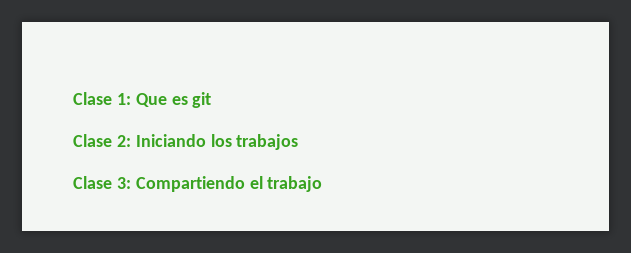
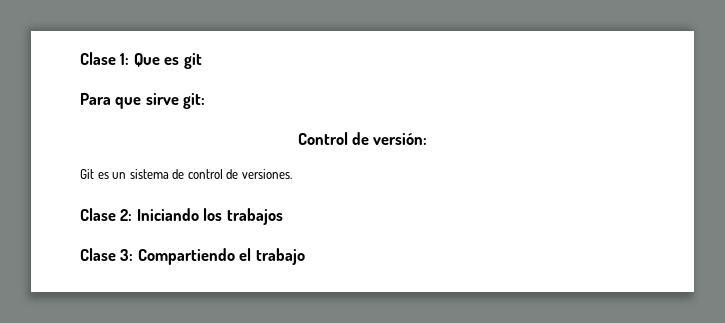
+ Para que sirve git:
+ Control de versión:
+ Git es un sistema de control de versiones.

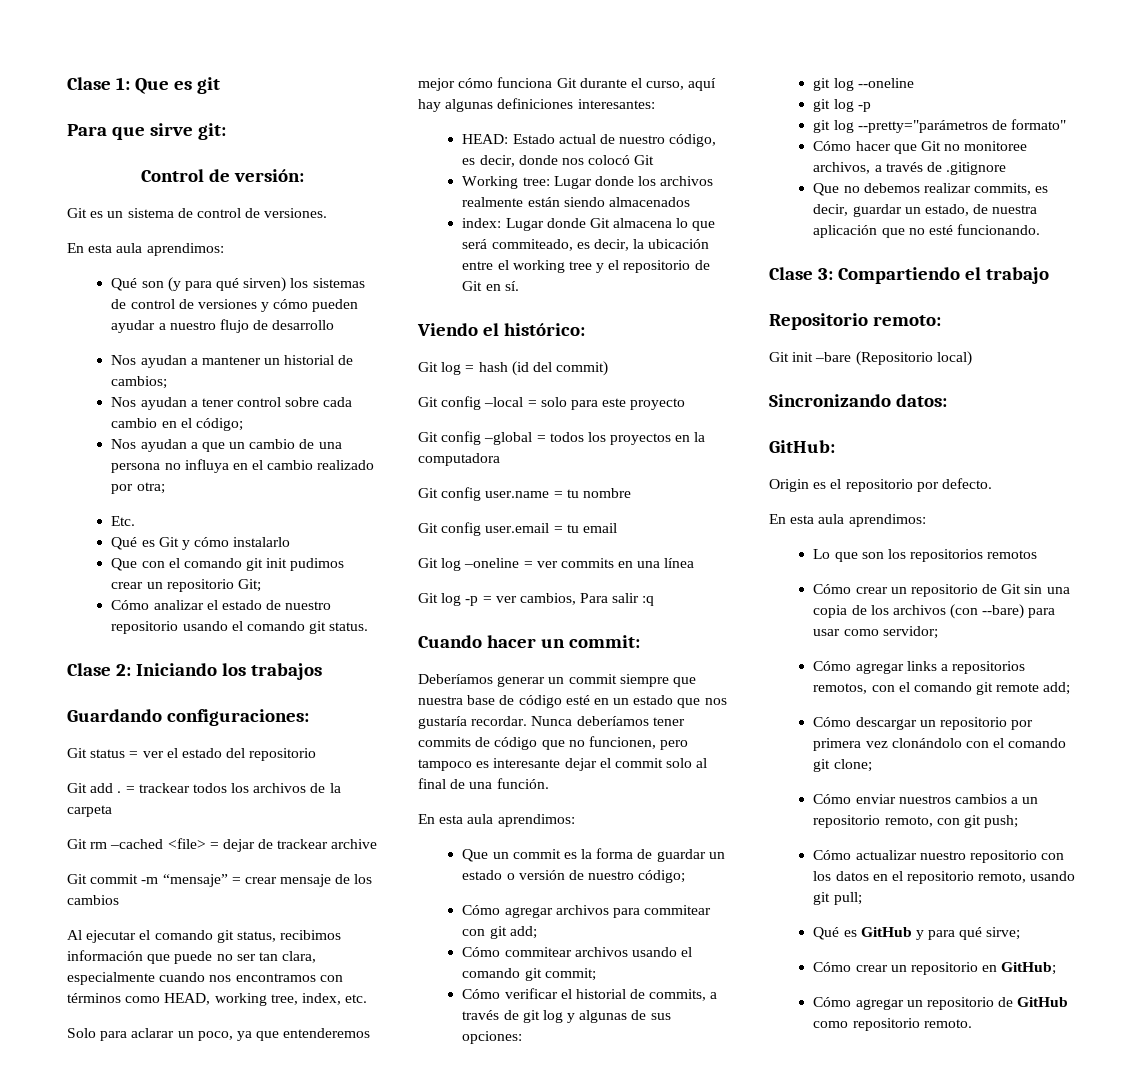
  Git es un sistema de control de versiones.
+ En esta aula aprendimos:
+ Qué son (y para qué sirven) los sistemas de control de versiones y cómo pueden ayudar a nuestro flujo de desarrollo
+ Nos ayudan a mantener un historial de cambios;
+ Nos ayudan a tener control sobre cada cambio en el código;
+ Nos ayudan a que un cambio de una persona no influya en el cambio realizado por otra;
+ Etc.
+ Qué es Git y cómo instalarlo
+ Que con el comando git init pudimos crear un repositorio Git;
+ Cómo analizar el estado de nuestro repositorio usando el comando git status.
+ Guardando configuraciones:
+ Git status = ver el estado del repositorio
+ Git add . = trackear todos los archivos de la carpeta
+ Git rm –cached <file> = dejar de trackear archive
+ Git commit -m “mensaje” = crear mensaje de los cambios
+ Al ejecutar el comando git status, recibimos información que puede no ser tan clara, especialmente cuando nos encontramos con términos como HEAD, working tree, index, etc.
+ Solo para aclarar un poco, ya que entenderemos mejor cómo funciona Git durante el curso, aquí hay algunas definiciones interesantes:
+ HEAD: Estado actual de nuestro código, es decir, donde nos colocó Git
+ Working tree: Lugar donde los archivos realmente están siendo almacenados
+ index: Lugar donde Git almacena lo que será commiteado, es decir, la ubicación entre el working tree y el repositorio de Git en sí.
+ Viendo el histórico:
+ Git log = hash (id del commit)
+ Git config –local = solo para este proyecto
+ Git config –global = todos los proyectos en la computadora
+ Git config user.name = tu nombre
+ Git config user.email = tu email
+ Git log –oneline = ver commits en una línea
+ Git log -p = ver cambios, Para salir :q
+ Cuando hacer un commit:
+ Deberíamos generar un commit siempre que nuestra base de código esté en un estado que nos gustaría recordar. Nunca deberíamos tener commits de código que no funcionen, pero tampoco es interesante dejar el commit solo al final de una función.
+ En esta aula aprendimos:
+ Que un commit es la forma de guardar un estado o versión de nuestro código;
+ Cómo agregar archivos para commitear con git add;
+ Cómo commitear archivos usando el comando git commit;
+ Cómo verificar el historial de commits, a través de git log y algunas de sus opciones:
+ git log --oneline
+ git log -p
+ git log --pretty="parámetros de formato"
+ Cómo hacer que Git no monitoree archivos, a través de .gitignore
+ Que no debemos realizar commits, es decir, guardar un estado, de nuestra aplicación que no esté funcionando.
+ Repositorio remoto:
+ Git init –bare (Repositorio local)
+ Sincronizando datos:
+ GitHub:
+ Origin es el repositorio por defecto.
+ En esta aula aprendimos:
+ Lo que son los repositorios remotos
+ Cómo crear un repositorio de Git sin una copia de los archivos (con --bare) para usar como servidor;
+ Cómo agregar links a repositorios remotos, con el comando git remote add;
+ Cómo descargar un repositorio por primera vez clonándolo con el comando git clone;
+ Cómo enviar nuestros cambios a un repositorio remoto, con git push;
+ Cómo actualizar nuestro repositorio con los datos en el repositorio remoto, usando git pull;
+ Qué es GitHub y para qué sirve;
+ Cómo crear un repositorio en GitHub;
+ Cómo agregar un repositorio de GitHub como repositorio remoto.

